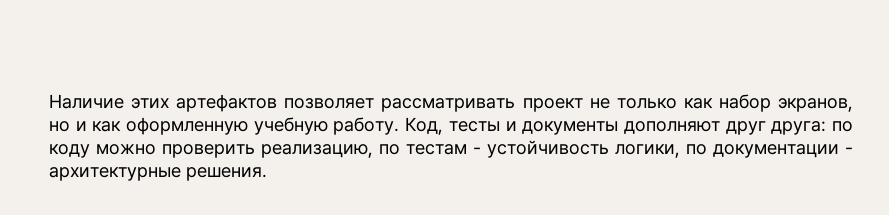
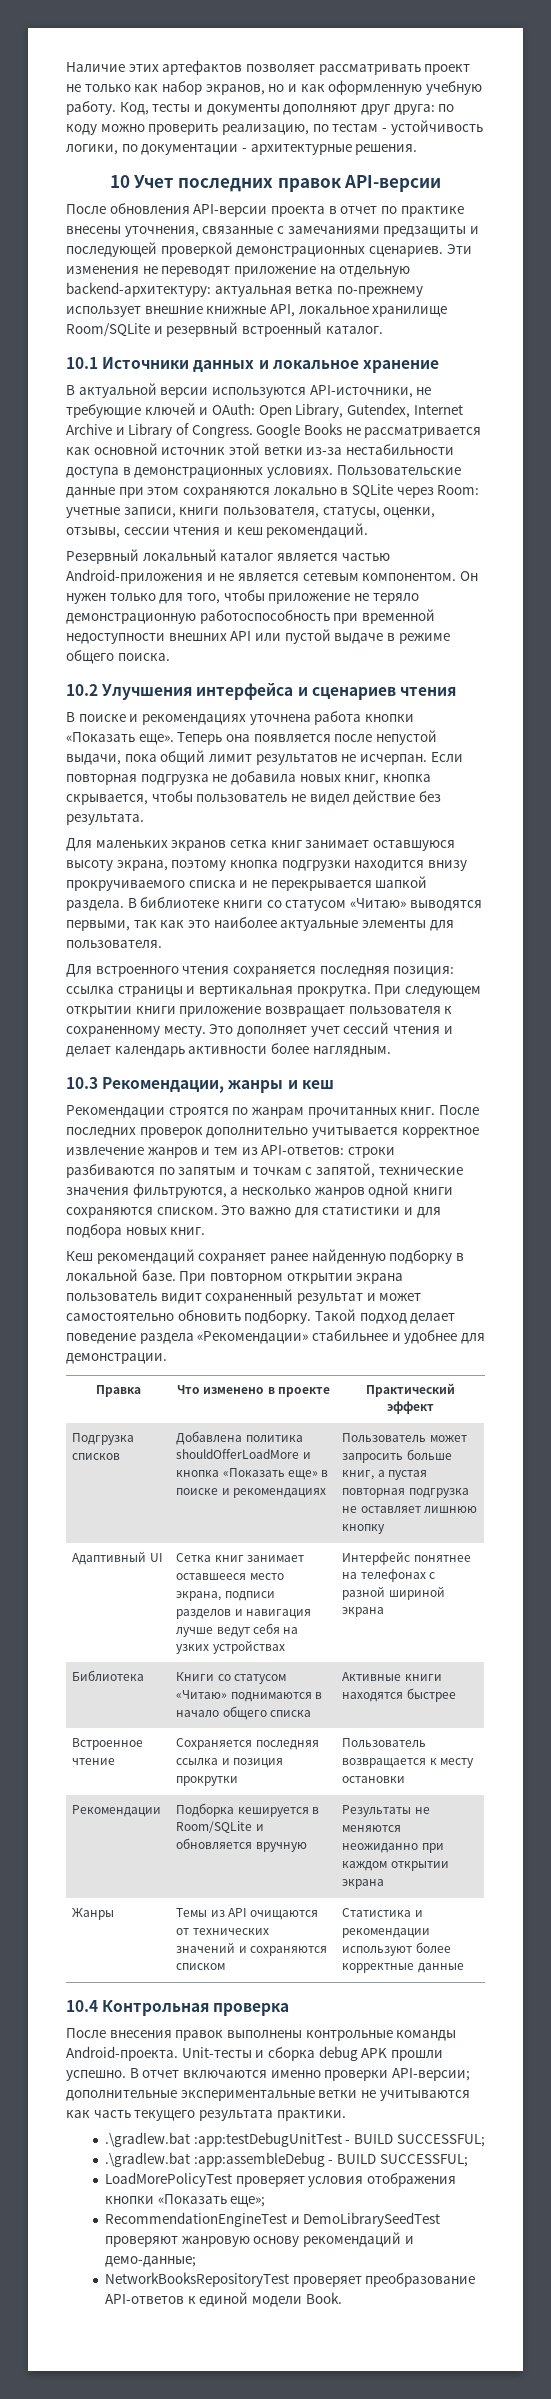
+ 10 Учет последних правок API-версии
+ После обновления API-версии проекта в отчет по практике внесены уточнения, связанные с замечаниями предзащиты и последующей проверкой демонстрационных сценариев. Эти изменения не переводят приложение на отдельную backend-архитектуру: актуальная ветка по-прежнему использует внешние книжные API, локальное хранилище Room/SQLite и резервный встроенный каталог.
+ 10.1 Источники данных и локальное хранение
+ В актуальной версии используются API-источники, не требующие ключей и OAuth: Open Library, Gutendex, Internet Archive и Library of Congress. Google Books не рассматривается как основной источник этой ветки из-за нестабильности доступа в демонстрационных условиях. Пользовательские данные при этом сохраняются локально в SQLite через Room: учетные записи, книги пользователя, статусы, оценки, отзывы, сессии чтения и кеш рекомендаций.
+ Резервный локальный каталог является частью Android-приложения и не является сетевым компонентом. Он нужен только для того, чтобы приложение не теряло демонстрационную работоспособность при временной недоступности внешних API или пустой выдаче в режиме общего поиска.
+ 10.2 Улучшения интерфейса и сценариев чтения
+ В поиске и рекомендациях уточнена работа кнопки «Показать еще». Теперь она появляется после непустой выдачи, пока общий лимит результатов не исчерпан. Если повторная подгрузка не добавила новых книг, кнопка скрывается, чтобы пользователь не видел действие без результата.
+ Для маленьких экранов сетка книг занимает оставшуюся высоту экрана, поэтому кнопка подгрузки находится внизу прокручиваемого списка и не перекрывается шапкой раздела. В библиотеке книги со статусом «Читаю» выводятся первыми, так как это наиболее актуальные элементы для пользователя.
+ Для встроенного чтения сохраняется последняя позиция: ссылка страницы и вертикальная прокрутка. При следующем открытии книги приложение возвращает пользователя к сохраненному месту. Это дополняет учет сессий чтения и делает календарь активности более наглядным.
+ 10.3 Рекомендации, жанры и кеш
+ Рекомендации строятся по жанрам прочитанных книг. После последних проверок дополнительно учитывается корректное извлечение жанров и тем из API-ответов: строки разбиваются по запятым и точкам с запятой, технические значения фильтруются, а несколько жанров одной книги сохраняются списком. Это важно для статистики и для подбора новых книг.
+ Кеш рекомендаций сохраняет ранее найденную подборку в локальной базе. При повторном открытии экрана пользователь видит сохраненный результат и может самостоятельно обновить подборку. Такой подход делает поведение раздела «Рекомендации» стабильнее и удобнее для демонстрации.
+ Правка | Что изменено в проекте | Практический эффект
+ Подгрузка списков | Добавлена политика shouldOfferLoadMore и кнопка «Показать еще» в поиске и рекомендациях | Пользователь может запросить больше книг, а пустая повторная подгрузка не оставляет лишнюю кнопку
+ Адаптивный UI | Сетка книг занимает оставшееся место экрана, подписи разделов и навигация лучше ведут себя на узких устройствах | Интерфейс понятнее на телефонах с разной шириной экрана
+ Библиотека | Книги со статусом «Читаю» поднимаются в начало общего списка | Активные книги находятся быстрее
+ Встроенное чтение | Сохраняется последняя ссылка и позиция прокрутки | Пользователь возвращается к месту остановки
+ Рекомендации | Подборка кешируется в Room/SQLite и обновляется вручную | Результаты не меняются неожиданно при каждом открытии экрана
+ Жанры | Темы из API очищаются от технических значений и сохраняются списком | Статистика и рекомендации используют более корректные данные
+ 10.4 Контрольная проверка
+ После внесения правок выполнены контрольные команды Android-проекта. Unit-тесты и сборка debug APK прошли успешно. В отчет включаются именно проверки API-версии; дополнительные экспериментальные ветки не учитываются как часть текущего результата практики.
+ .\gradlew.bat :app:testDebugUnitTest - BUILD SUCCESSFUL;
+ .\gradlew.bat :app:assembleDebug - BUILD SUCCESSFUL;
+ LoadMorePolicyTest проверяет условия отображения кнопки «Показать еще»;
+ RecommendationEngineTest и DemoLibrarySeedTest проверяют жанровую основу рекомендаций и демо-данные;
+ NetworkBooksRepositoryTest проверяет преобразование API-ответов к единой модели Book.

